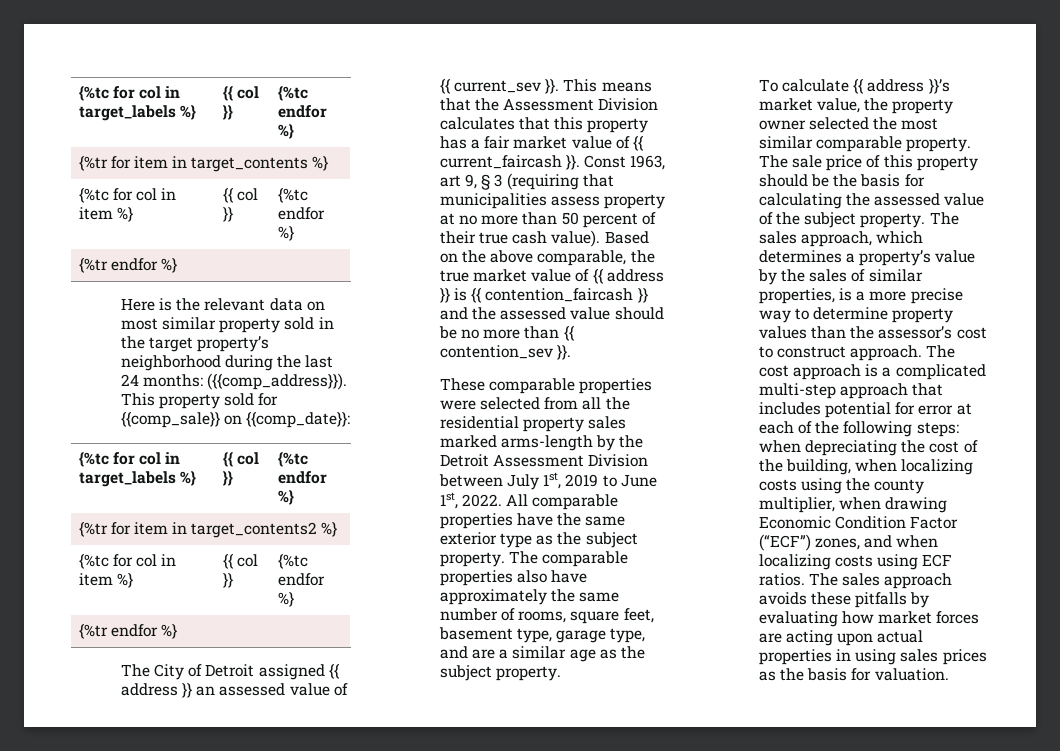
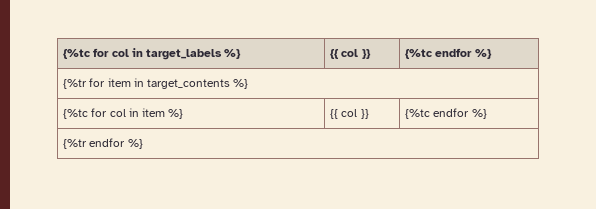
- Here is the relevant data on most similar property sold in the target property’s neighborhood during the last 24 months: ({{comp_address}}). This property sold for {{comp_sale}} on {{comp_date}}:
- {%tc for col in target_labels %} | {{ col }} | {%tc endfor %}
- {%tr for item in target_contents2 %}
- {%tc for col in item %} | {{ col }} | {%tc endfor %}
- {%tr endfor %}
- The City of Detroit assigned {{ address }} an assessed value of {{ current_sev }}. This means that the Assessment Division calculates that this property has a fair market value of {{ current_faircash }}. Const 1963, art 9, § 3 (requiring that municipalities assess property at no more than 50 percent of their true cash value). Based on the above comparable, the true market value of {{ address }} is {{ contention_faircash }} and the assessed value should be no more than {{ contention_sev }}.
- These comparable properties were selected from all the residential property sales marked arms-length by the Detroit Assessment Division between July 1st, 2019 to June 1st, 2022. All comparable properties have the same exterior type as the subject property. The comparable properties also have approximately the same number of rooms, square feet, basement type, garage type, and are a similar age as the subject property.
- To calculate {{ address }}’s market value, the property owner selected the most similar comparable property. The sale price of this property should be the basis for calculating the assessed value of the subject property. The sales approach, which determines a property’s value by the sales of similar properties, is a more precise way to determine property values than the assessor’s cost to construct approach. The cost approach is a complicated multi-step approach that includes potential for error at each of the following steps: when depreciating the cost of the building, when localizing costs using the county multiplier, when drawing Economic Condition Factor (“ECF”) zones, and when localizing costs using ECF ratios. The sales approach avoids these pitfalls by evaluating how market forces are acting upon actual properties in using sales prices as the basis for valuation.

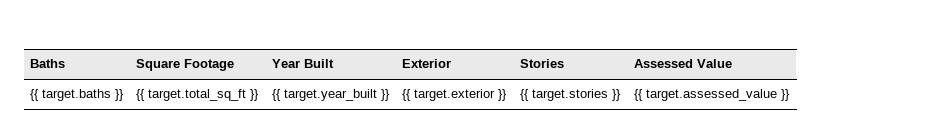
- {%tc for col in target_labels %} | {{ col }} | {%tc endfor %}
- {%tr for item in target_contents %}
- {%tc for col in item %} | {{ col }} | {%tc endfor %}
- {%tr endfor %}
+ Baths | Square Footage | Year Built | Exterior | Stories | Assessed Value
+ {{ target.baths }} | {{ target.total_sq_ft }} | {{ target.year_built }} | {{ target.exterior }} | {{ target.stories }} | {{ target.assessed_value }}

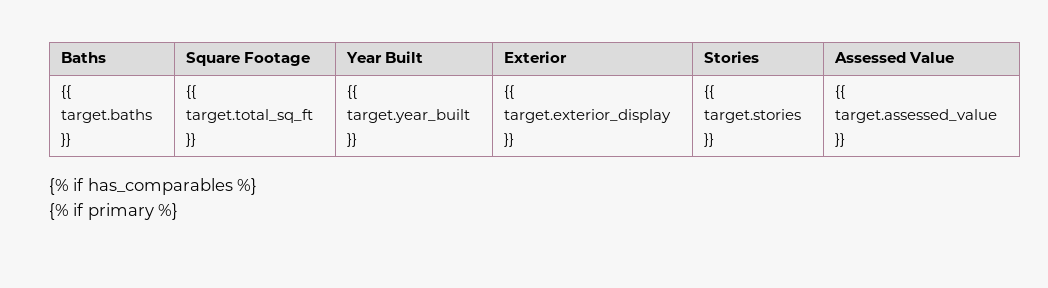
- {{ target.baths }} | {{ target.total_sq_ft }} | {{ target.year_built }} | {{ target.exterior }} | {{ target.stories }} | {{ target.assessed_value }}
+ {{ target.baths }} | {{ target.total_sq_ft }} | {{ target.year_built }} | {{ target.exterior_display }} | {{ target.stories }} | {{ target.assessed_value }}
+ {% if has_comparables %}
+ {% if primary %}

